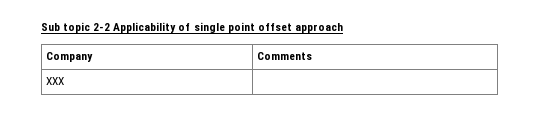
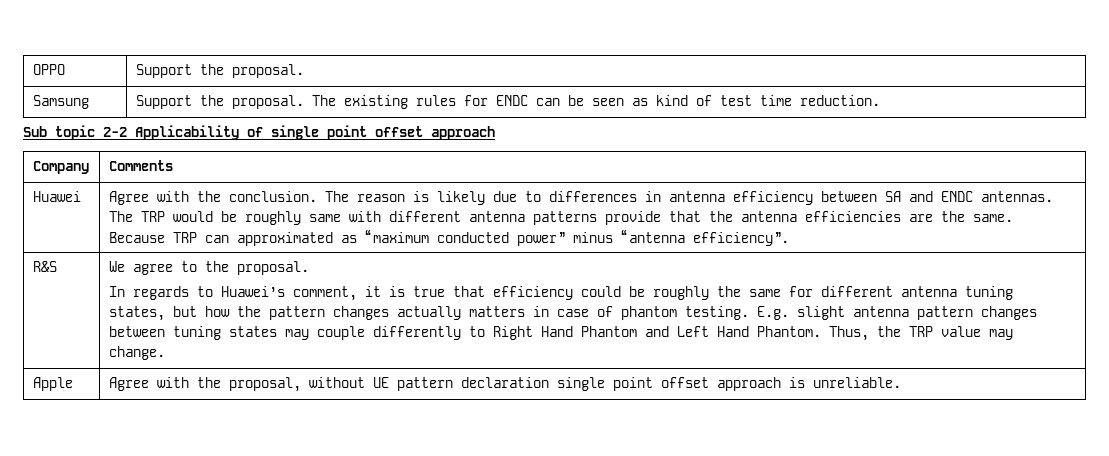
+ OPPO | Support the proposal.
+ Samsung | Support the proposal. The existing rules for ENDC can be seen as kind of test time reduction.
- XXX
+ Huawei | Agree with the conclusion. The reason is likely due to differences in antenna efficiency between SA and ENDC antennas. The TRP would be roughly same with different antenna patterns provide that the antenna efficiencies are the same. Because TRP can approximated as “maximum conducted power” minus “antenna efficiency”.
+ R&S | We agree to the proposal.
+ In regards to Huawei’s comment, it is true that efficiency could be roughly the same for different antenna tuning states, but how the pattern changes actually matters in case of phantom testing. E.g. slight antenna pattern changes between tuning states may couple differently to Right Hand Phantom and Left Hand Phantom. Thus, the TRP value may change.
+ Apple | Agree with the proposal, without UE pattern declaration single point offset approach is unreliable.

